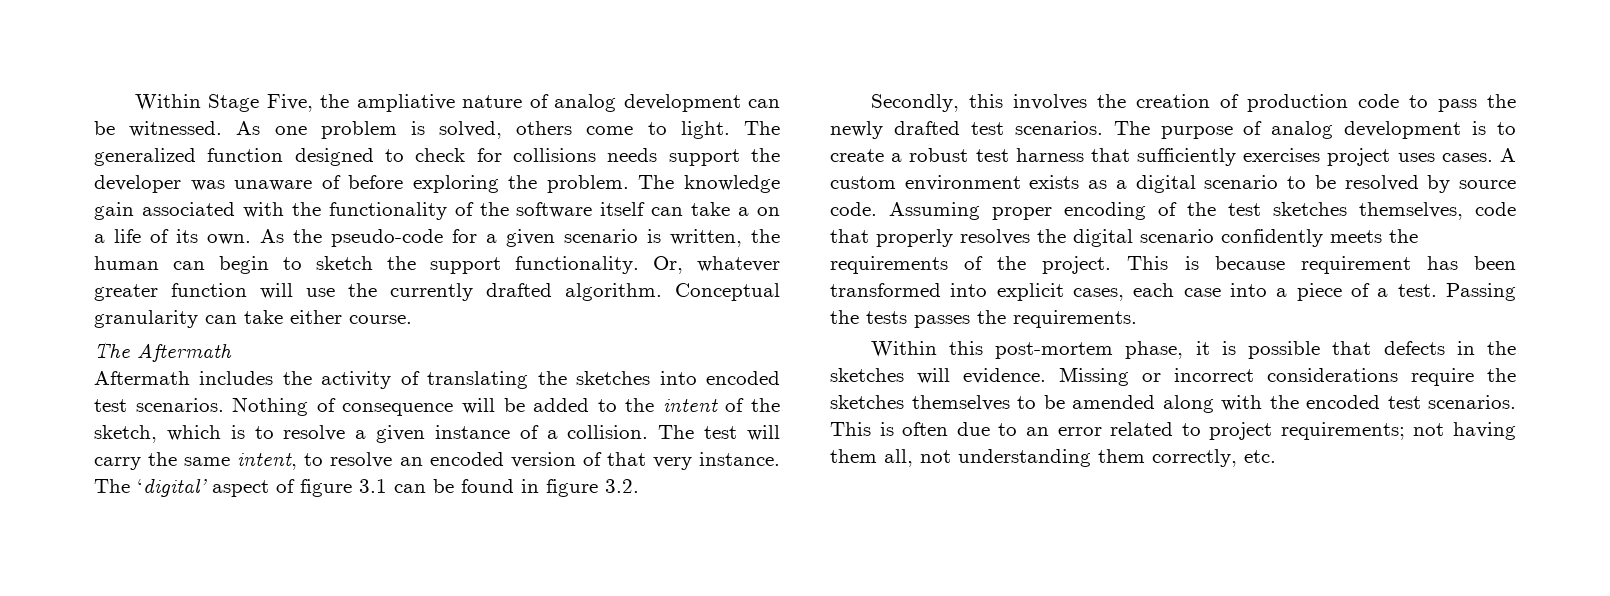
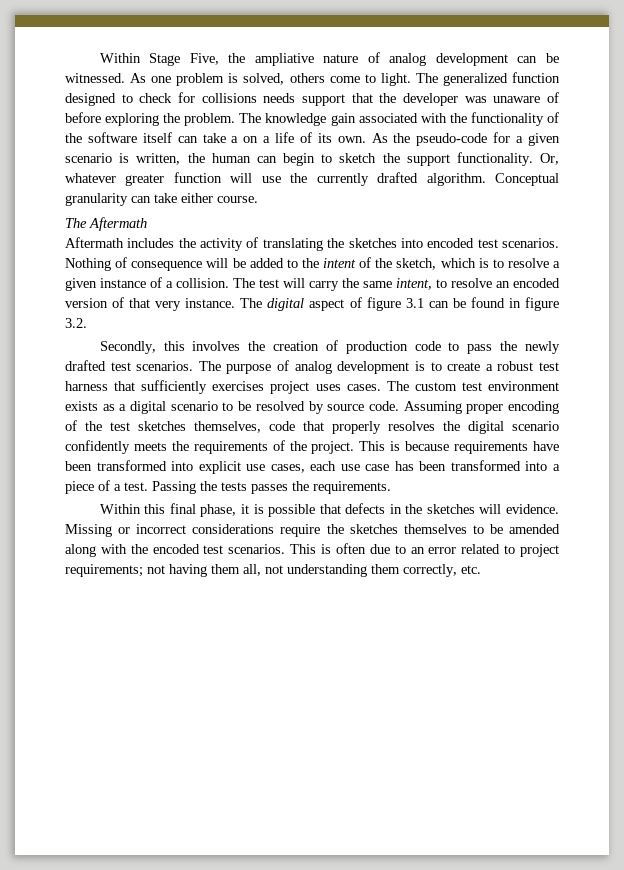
- The generalized function designed to check for collisions needs support the developer was unaware of before exploring the problem.
+ The generalized function designed to check for collisions needs support that the developer was unaware of before exploring the problem.
- The ‘digital’ aspect of figure 3.1 can be found in figure 3.2.
+ The digital aspect of figure 3.1 can be found in figure 3.2.
- A custom environment exists as a digital scenario to be resolved by source code.
+ The custom test environment exists as a digital scenario to be resolved by source code.
- This is because requirement has been transformed into explicit cases, each case into a piece of a test.
+ This is because requirements have been transformed into explicit use cases, each use case has been transformed into a piece of a test.
- Within this post-mortem phase, it is possible that defects in the sketches will evidence.
+ Within this final phase, it is possible that defects in the sketches will evidence.

